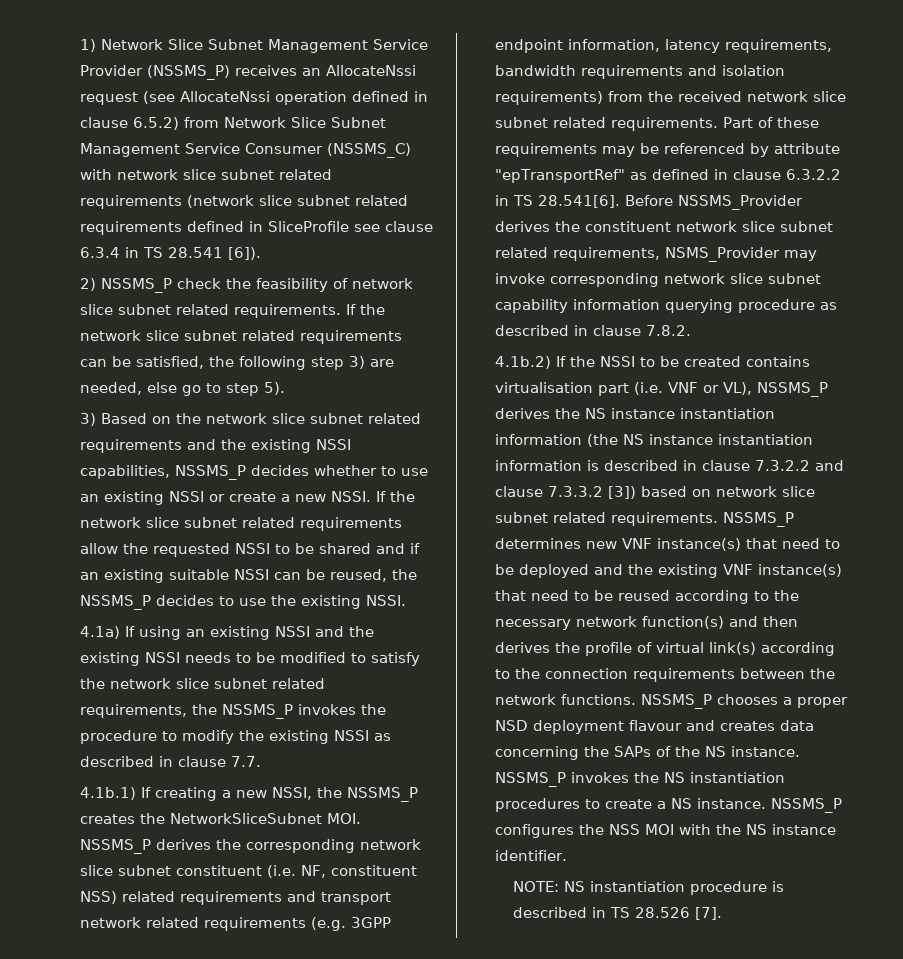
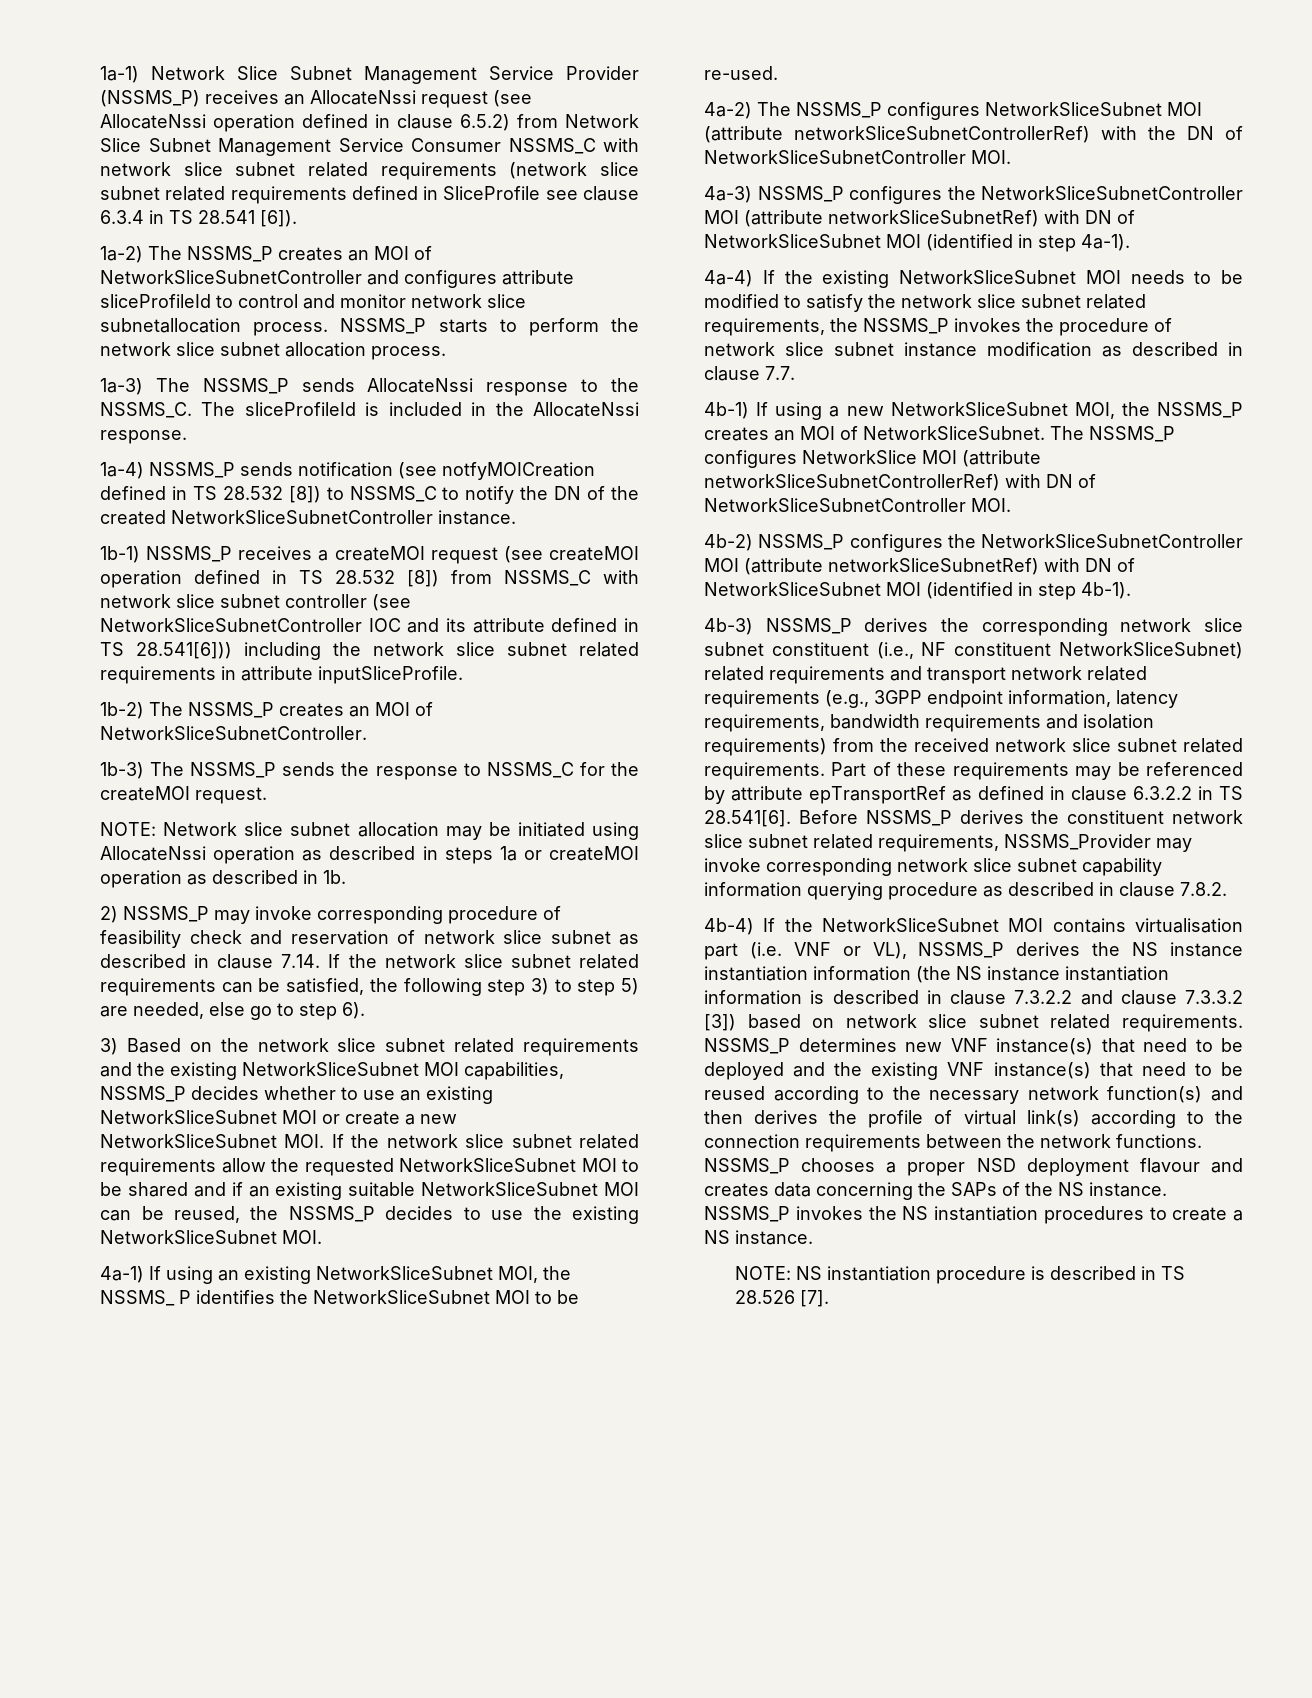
- 1) Network Slice Subnet Management Service Provider (NSSMS_P) receives an AllocateNssi request (see AllocateNssi operation defined in clause 6.5.2) from Network Slice Subnet Management Service Consumer (NSSMS_C) with network slice subnet related requirements (network slice subnet related requirements defined in SliceProfile see clause 6.3.4 in TS 28.541 [6]).
+ 1a-1) Network Slice Subnet Management Service Provider (NSSMS_P) receives an AllocateNssi request (see AllocateNssi operation defined in clause 6.5.2) from Network Slice Subnet Management Service Consumer NSSMS_C with network slice subnet related requirements (network slice subnet related requirements defined in SliceProfile see clause 6.3.4 in TS 28.541 [6]).
- 2) NSSMS_P check the feasibility of network slice subnet related requirements. If the network slice subnet related requirements can be satisfied, the following step 3) are needed, else go to step 5).
+ 1a-2) The NSSMS_P creates an MOI of NetworkSliceSubnetController and configures attribute sliceProfileId to control and monitor network slice subnetallocation process. NSSMS_P starts to perform the network slice subnet allocation process.
+ 1a-3) The NSSMS_P sends AllocateNssi response to the NSSMS_C. The sliceProfileId is included in the AllocateNssi response.
+ 1a-4) NSSMS_P sends notification (see notfyMOICreation defined in TS 28.532 [8]) to NSSMS_C to notify the DN of the created NetworkSliceSubnetController instance.
+ 1b-1) NSSMS_P receives a createMOI request (see createMOI operation defined in TS 28.532 [8]) from NSSMS_C with network slice subnet controller (see NetworkSliceSubnetController IOC and its attribute defined in TS 28.541[6])) including the network slice subnet related requirements in attribute inputSliceProfile.
+ 1b-2) The NSSMS_P creates an MOI of NetworkSliceSubnetController.
+ 1b-3) The NSSMS_P sends the response to NSSMS_C for the createMOI request.
+ NOTE: Network slice subnet allocation may be initiated using AllocateNssi operation as described in steps 1a or createMOI operation as described in 1b.
+ 2) NSSMS_P may invoke corresponding procedure of feasibility check and reservation of network slice subnet as described in clause 7.14. If the network slice subnet related requirements can be satisfied, the following step 3) to step 5) are needed, else go to step 6).
- 3) Based on the network slice subnet related requirements and the existing NSSI capabilities, NSSMS_P decides whether to use an existing NSSI or create a new NSSI. If the network slice subnet related requirements allow the requested NSSI to be shared and if an existing suitable NSSI can be reused, the NSSMS_P decides to use the existing NSSI.
- 4.1a) If using an existing NSSI and the existing NSSI needs to be modified to satisfy the network slice subnet related requirements, the NSSMS_P invokes the procedure to modify the existing NSSI as described in clause 7.7.
+ 3) Based on the network slice subnet related requirements and the existing NetworkSliceSubnet MOI capabilities, NSSMS_P decides whether to use an existing NetworkSliceSubnet MOI or create a new NetworkSliceSubnet MOI. If the network slice subnet related requirements allow the requested NetworkSliceSubnet MOI to be shared and if an existing suitable NetworkSliceSubnet MOI can be reused, the NSSMS_P decides to use the existing NetworkSliceSubnet MOI.
+ 4a-1) If using an existing NetworkSliceSubnet MOI, the NSSMS_ P identifies the NetworkSliceSubnet MOI to be re-used.
+ 4a-2) The NSSMS_P configures NetworkSliceSubnet MOI (attribute networkSliceSubnetControllerRef) with the DN of NetworkSliceSubnetController MOI.
+ 4a-3) NSSMS_P configures the NetworkSliceSubnetController MOI (attribute networkSliceSubnetRef) with DN of NetworkSliceSubnet MOI (identified in step 4a-1).
+ 4a-4) If the existing NetworkSliceSubnet MOI needs to be modified to satisfy the network slice subnet related requirements, the NSSMS_P invokes the procedure of network slice subnet instance modification as described in clause 7.7.
- 4.1b.1) If creating a new NSSI, the NSSMS_P creates the NetworkSliceSubnet MOI. NSSMS_P derives the corresponding network slice subnet constituent (i.e. NF, constituent NSS) related requirements and transport network related requirements (e.g. 3GPP endpoint information, latency requirements, bandwidth requirements and isolation requirements) from the received network slice subnet related requirements.
+ 4b-1) If using a new NetworkSliceSubnet MOI, the NSSMS_P creates an MOI of NetworkSliceSubnet. The NSSMS_P configures NetworkSlice MOI (attribute networkSliceSubnetControllerRef) with DN of NetworkSliceSubnetController MOI.
+ 4b-2) NSSMS_P configures the NetworkSliceSubnetController MOI (attribute networkSliceSubnetRef) with DN of NetworkSliceSubnet MOI (identified in step 4b-1).
+ 4b-3) NSSMS_P derives the corresponding network slice subnet constituent (i.e., NF constituent NetworkSliceSubnet) related requirements and transport network related requirements (e.g., 3GPP endpoint information, latency requirements, bandwidth requirements and isolation requirements) from the received network slice subnet related requirements.
- Part of these requirements may be referenced by attribute "epTransportRef" as defined in clause 6.3.2.2 in TS 28.541[6]. Before NSSMS_Provider derives the constituent network slice subnet related requirements, NSMS_Provider may invoke corresponding network slice subnet capability information querying procedure as described in clause 7.8.2.
+ Part of these requirements may be referenced by attribute epTransportRef as defined in clause 6.3.2.2 in TS 28.541[6]. Before NSSMS_P derives the constituent network slice subnet related requirements, NSSMS_Provider may invoke corresponding network slice subnet capability information querying procedure as described in clause 7.8.2.
- 4.1b.2) If the NSSI to be created contains virtualisation part (i.e. VNF or VL), NSSMS_P derives the NS instance instantiation information (the NS instance instantiation information is described in clause 7.3.2.2 and clause 7.3.3.2 [3]) based on network slice subnet related requirements.
+ 4b-4) If the NetworkSliceSubnet MOI contains virtualisation part (i.e. VNF or VL), NSSMS_P derives the NS instance instantiation information (the NS instance instantiation information is described in clause 7.3.2.2 and clause 7.3.3.2 [3]) based on network slice subnet related requirements.
- NSSMS_P configures the NSS MOI with the NS instance identifier.

